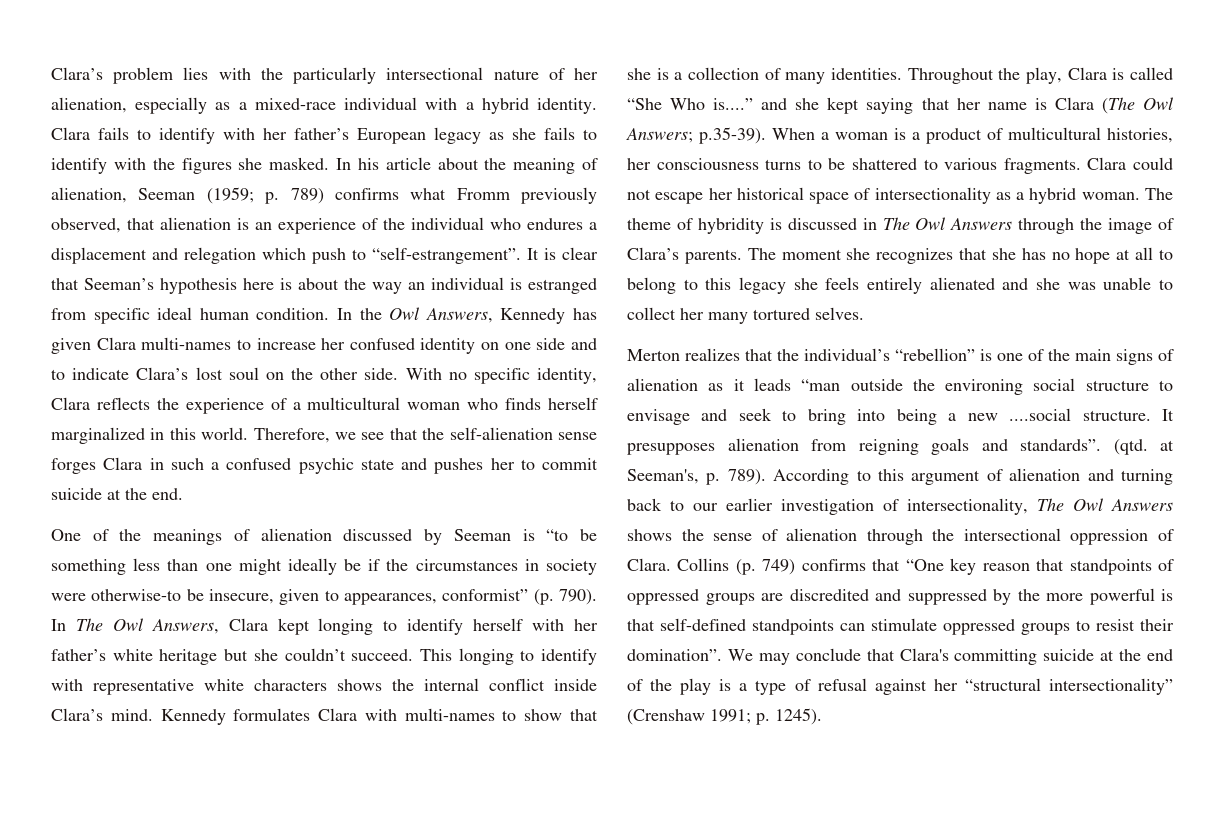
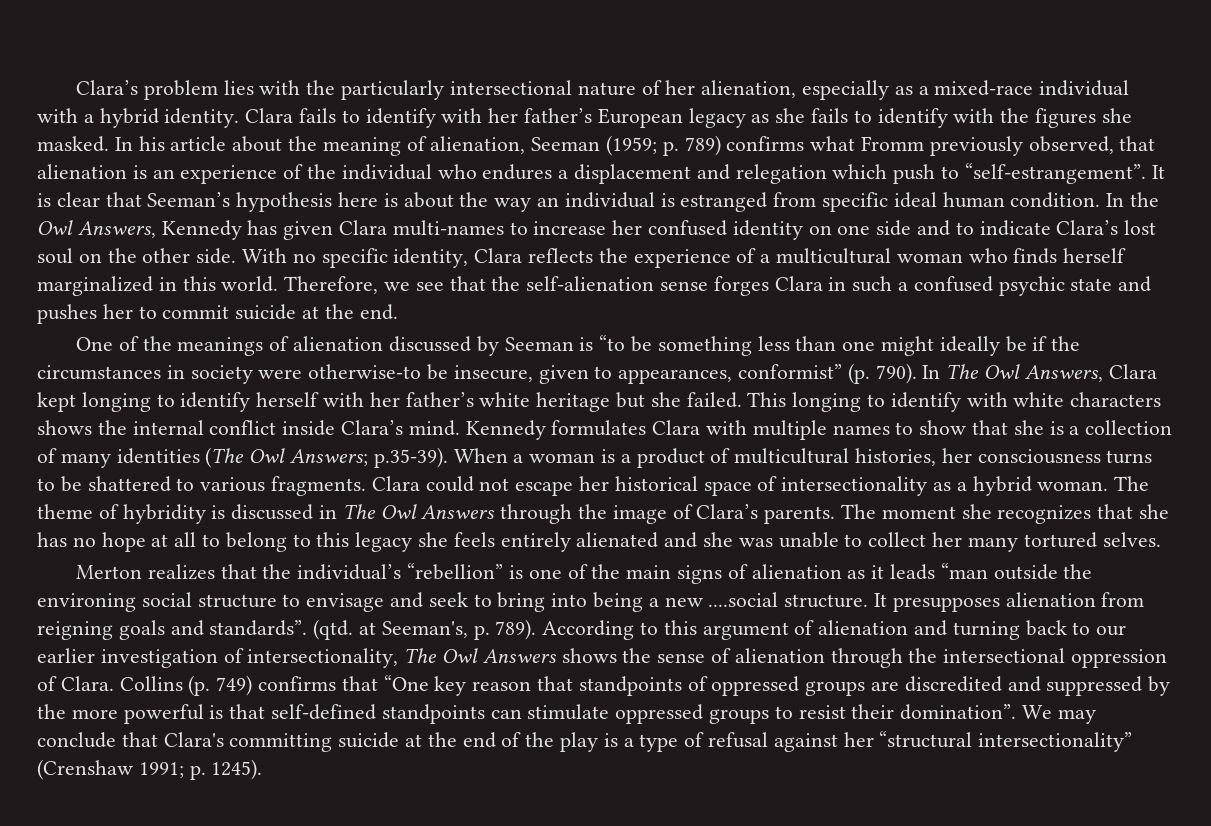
- In The Owl Answers, Clara kept longing to identify herself with her father’s white heritage but she couldn’t succeed.
+ In The Owl Answers, Clara kept longing to identify herself with her father’s white heritage but she failed.
- This longing to identify with representative white characters shows the internal conflict inside Clara’s mind.
+ This longing to identify with white characters shows the internal conflict inside Clara’s mind.
- Kennedy formulates Clara with multi-names to show that she is a collection of many identities. Throughout the play, Clara is called “She Who is....” and she kept saying that her name is Clara (The Owl Answers; p.35-39). When a woman is a product of multicultural histories, her consciousness turns to be shattered to various fragments.
+ Kennedy formulates Clara with multiple names to show that she is a collection of many identities (The Owl Answers; p.35-39). When a woman is a product of multicultural histories, her consciousness turns to be shattered to various fragments.

